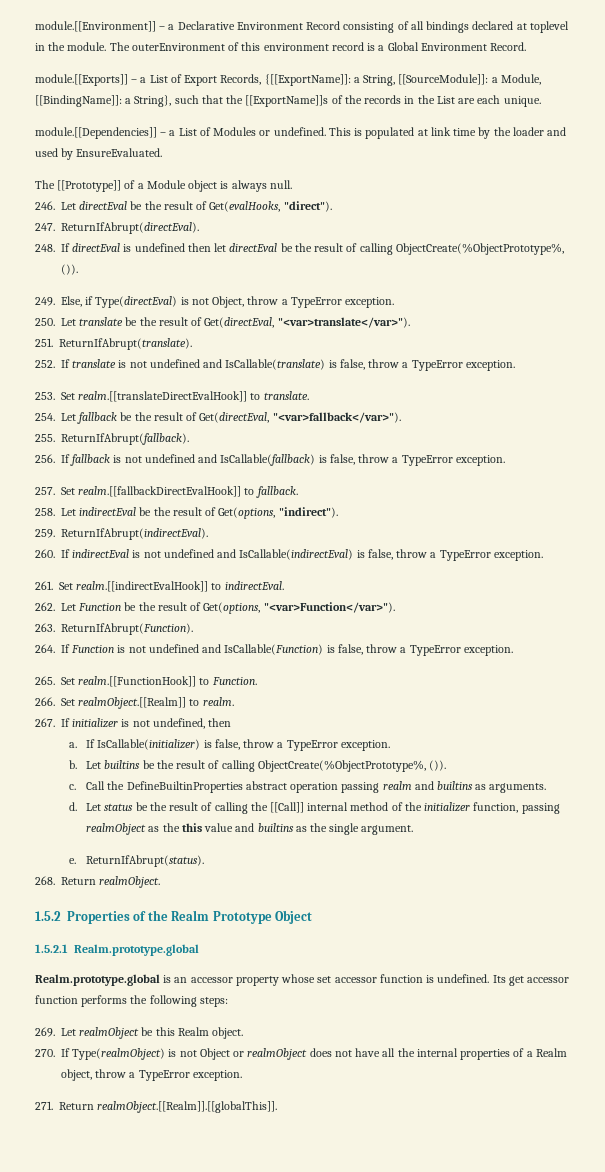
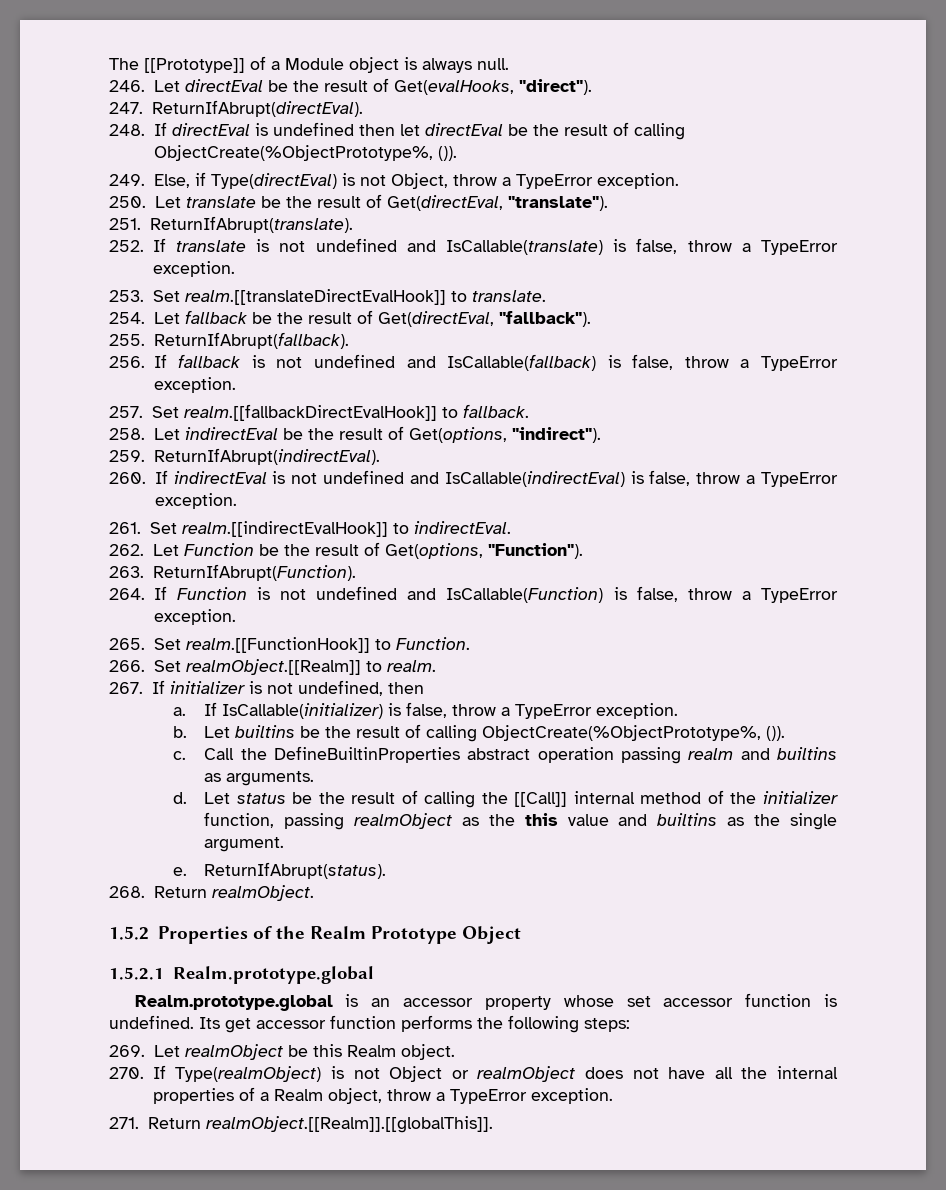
- module.[[Environment]] – a Declarative Environment Record consisting of all bindings declared at toplevel in the module. The outerEnvironment of this environment record is a Global Environment Record.
- module.[[Exports]] – a List of Export Records, {[[ExportName]]: a String, [[SourceModule]]: a Module, [[BindingName]]: a String}, such that the [[ExportName]]s of the records in the List are each unique.
- module.[[Dependencies]] – a List of Modules or undefined. This is populated at link time by the loader and used by EnsureEvaluated.
- 250. Let translate be the result of Get(directEval, "<var>translate</var>").
+ 250. Let translate be the result of Get(directEval, "translate").
- 254. Let fallback be the result of Get(directEval, "<var>fallback</var>").
+ 254. Let fallback be the result of Get(directEval, "fallback").
- 262. Let Function be the result of Get(options, "<var>Function</var>").
+ 262. Let Function be the result of Get(options, "Function").

